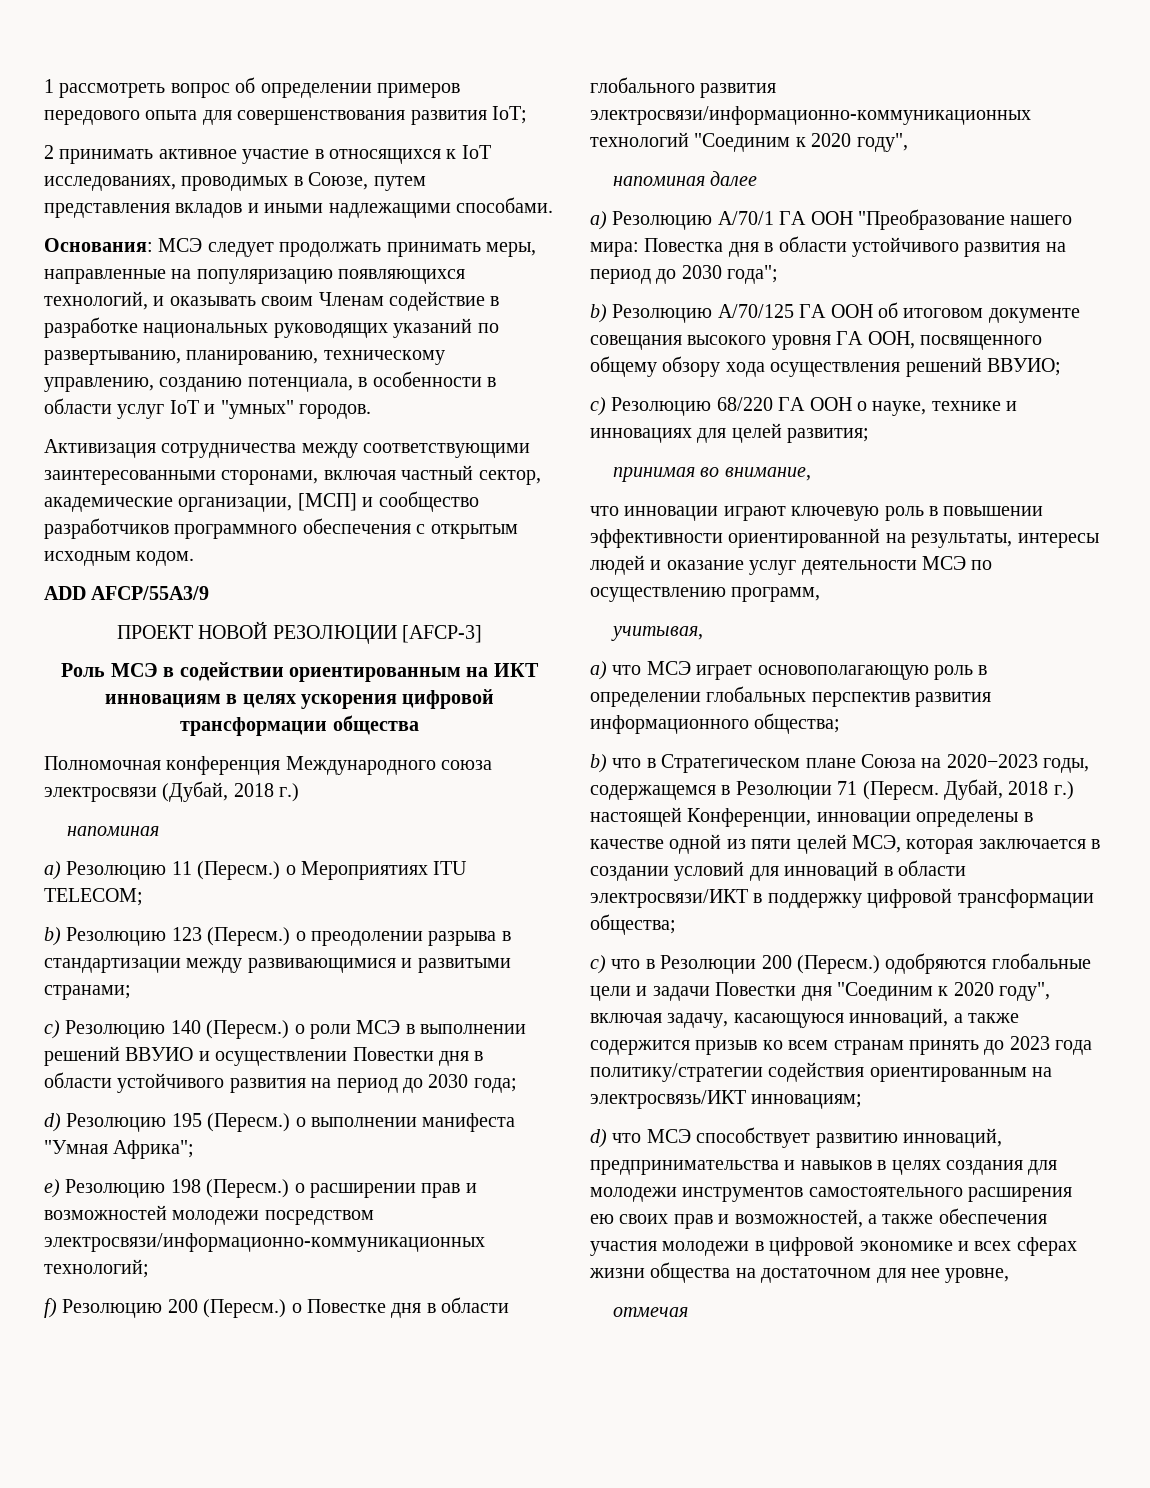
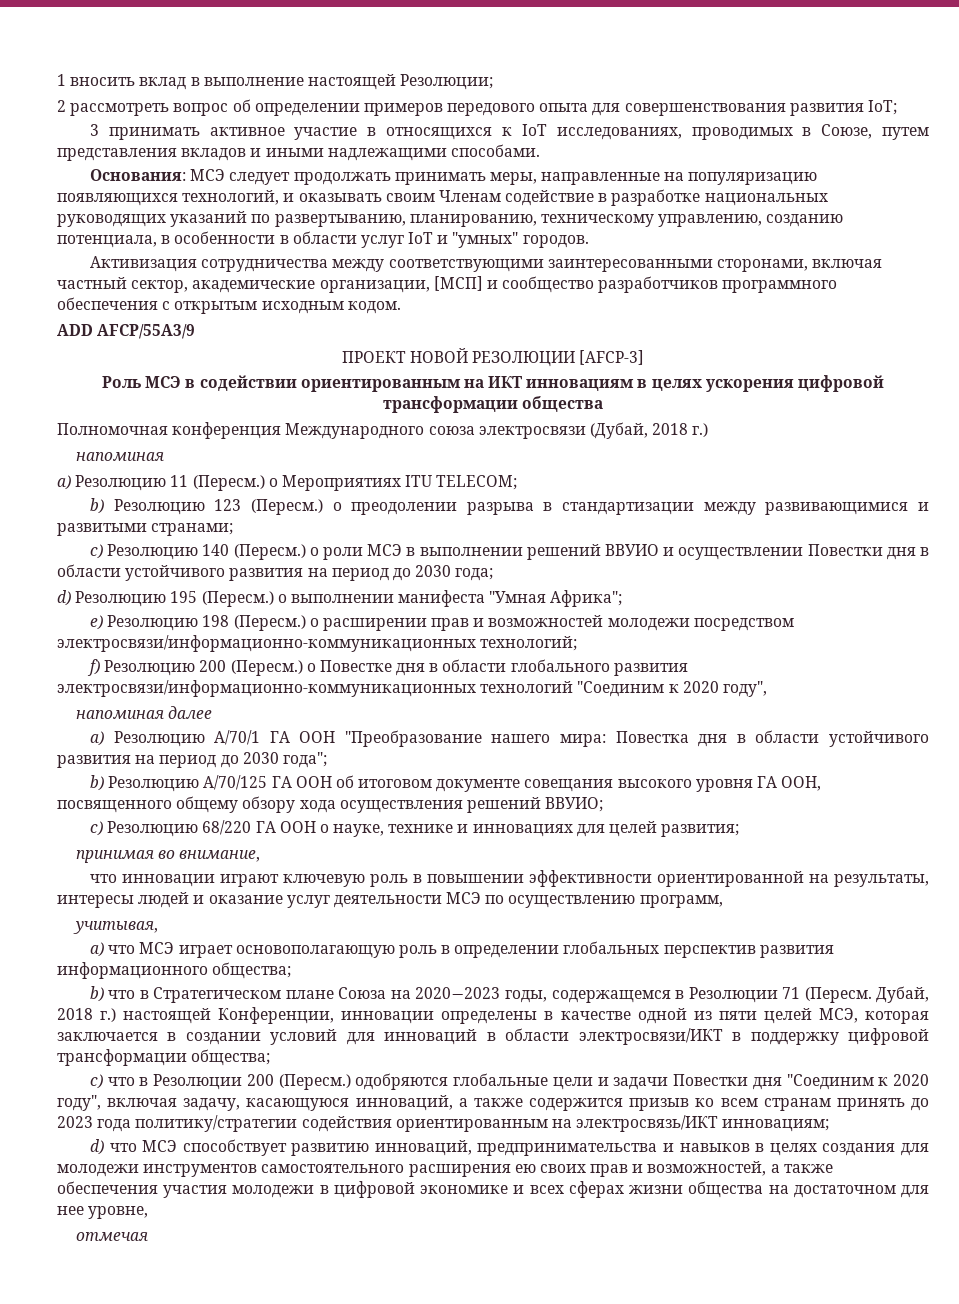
- 1 рассмотреть вопрос об определении примеров передового опыта для совершенствования развития IoT;
+ 1 вносить вклад в выполнение настоящей Резолюции;
+ 2 рассмотреть вопрос об определении примеров передового опыта для совершенствования развития IoT;
- 2 принимать активное участие в относящихся к IoT исследованиях, проводимых в Союзе, путем представления вкладов и иными надлежащими способами.
+ 3 принимать активное участие в относящихся к IoT исследованиях, проводимых в Союзе, путем представления вкладов и иными надлежащими способами.

